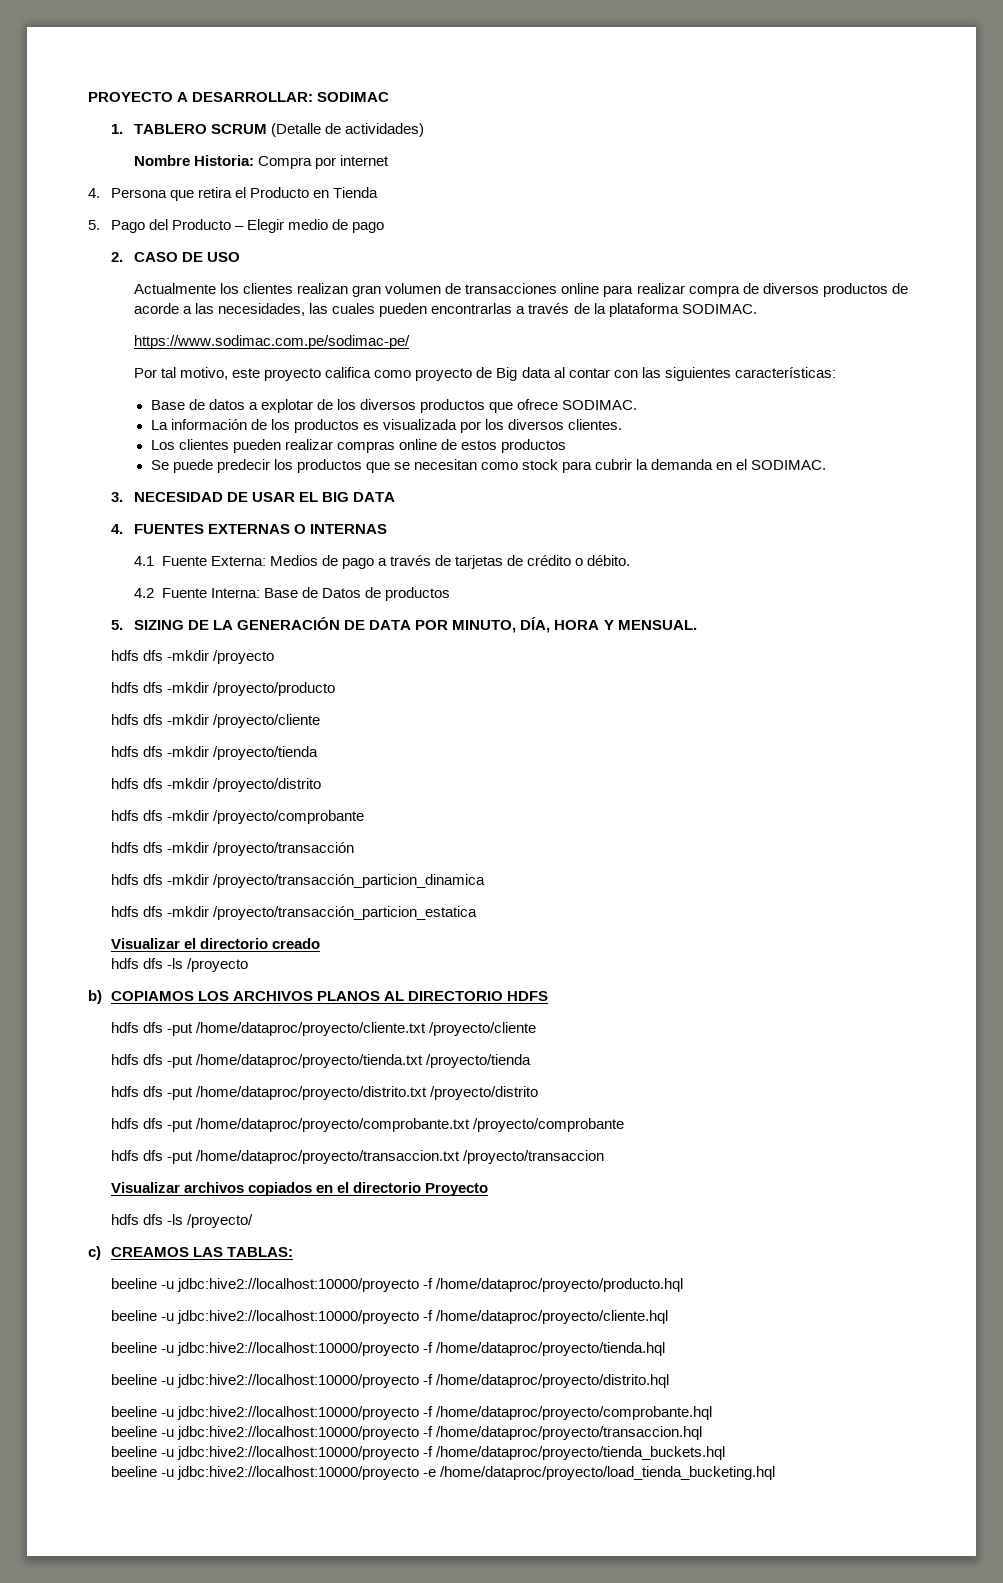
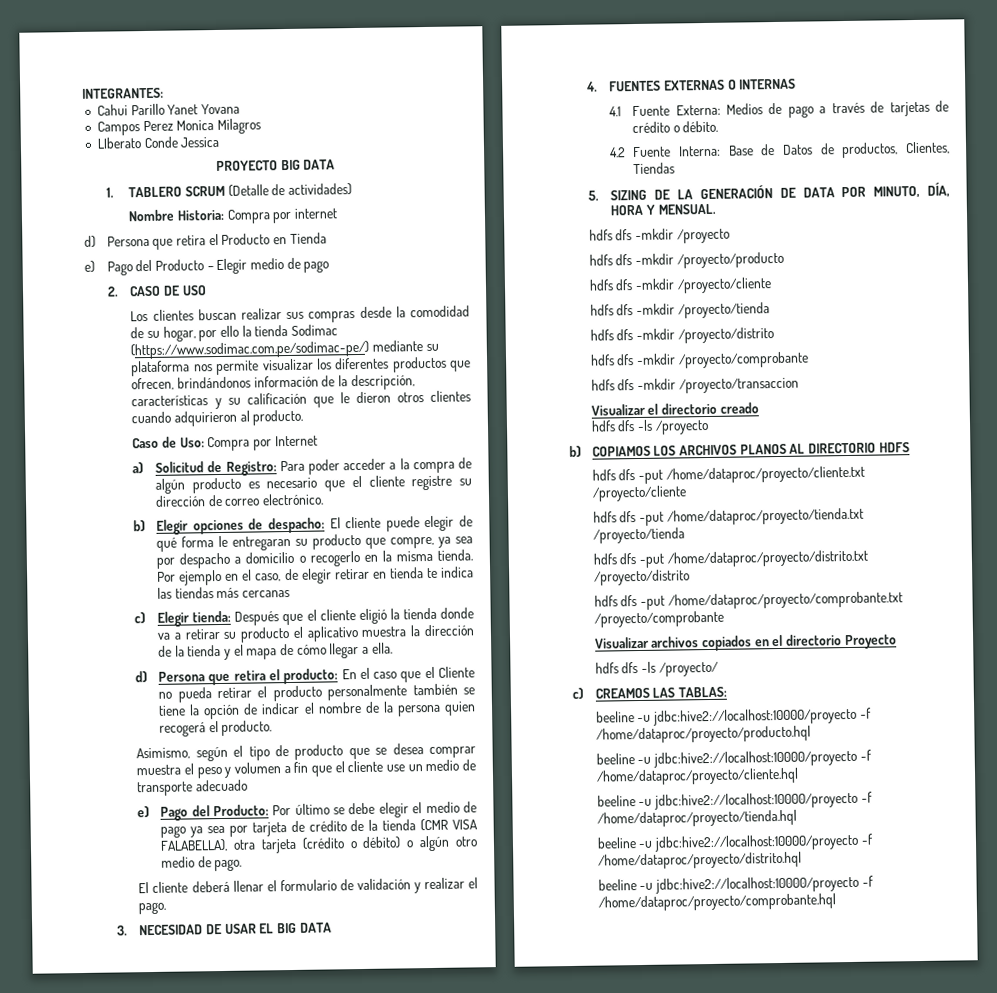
- PROYECTO A DESARROLLAR: SODIMAC
+ INTEGRANTES:
+ Cahui Parillo Yanet Yovana
+ Campos Perez Monica Milagros
+ LIberato Conde Jessica
+ PROYECTO BIG DATA
- 4. Persona que retira el Producto en Tienda
+ d) Persona que retira el Producto en Tienda
- 5. Pago del Producto – Elegir medio de pago
+ e) Pago del Producto – Elegir medio de pago
- Actualmente los clientes realizan gran volumen de transacciones online para realizar compra de diversos productos de acorde a las necesidades, las cuales pueden encontrarlas a través de la plataforma SODIMAC.
- https://www.sodimac.com.pe/sodimac-pe/
- Por tal motivo, este proyecto califica como proyecto de Big data al contar con las siguientes características:
- Base de datos a explotar de los diversos productos que ofrece SODIMAC.
- La información de los productos es visualizada por los diversos clientes.
- Los clientes pueden realizar compras online de estos productos
- Se puede predecir los productos que se necesitan como stock para cubrir la demanda en el SODIMAC.
+ Los clientes buscan realizar sus compras desde la comodidad de su hogar, por ello la tienda Sodimac (https://www.sodimac.com.pe/sodimac-pe/) mediante su plataforma nos permite visualizar los diferentes productos que ofrecen, brindándonos información de la descripción, características y su calificación que le dieron otros clientes cuando adquirieron al producto.
+ Caso de Uso: Compra por Internet
+ a) Solicitud de Registro: Para poder acceder a la compra de algún producto es necesario que el cliente registre su dirección de correo electrónico.
+ b) Elegir opciones de despacho: El cliente puede elegir de qué forma le entregaran su producto que compre, ya sea por despacho a domicilio o recogerlo en la misma tienda. Por ejemplo en el caso, de elegir retirar en tienda te indica las tiendas más cercanas
+ c) Elegir tienda: Después que el cliente eligió la tienda donde va a retirar su producto el aplicativo muestra la dirección de la tienda y el mapa de cómo llegar a ella.
+ d) Persona que retira el producto: En el caso que el Cliente no pueda retirar el producto personalmente también se tiene la opción de indicar el nombre de la persona quien recogerá el producto.
+ Asimismo, según el tipo de producto que se desea comprar muestra el peso y volumen a fin que el cliente use un medio de transporte adecuado
+ e) Pago del Producto: Por último se debe elegir el medio de pago ya sea por tarjeta de crédito de la tienda (CMR VISA FALABELLA), otra tarjeta (crédito o débito) o algún otro medio de pago.
+ El cliente deberá llenar el formulario de validación y realizar el pago.
- 4.2 Fuente Interna: Base de Datos de productos
+ 4.2 Fuente Interna: Base de Datos de productos, Clientes, Tiendas
- hdfs dfs -mkdir /proyecto/transacción
- hdfs dfs -mkdir /proyecto/transacción_particion_dinamica
- hdfs dfs -mkdir /proyecto/transacción_particion_estatica
+ hdfs dfs -mkdir /proyecto/transaccion
- hdfs dfs -put /home/dataproc/proyecto/transaccion.txt /proyecto/transaccion
- beeline -u jdbc:hive2://localhost:10000/proyecto -f /home/dataproc/proyecto/transaccion.hql
- beeline -u jdbc:hive2://localhost:10000/proyecto -f /home/dataproc/proyecto/tienda_buckets.hql
- beeline -u jdbc:hive2://localhost:10000/proyecto -e /home/dataproc/proyecto/load_tienda_bucketing.hql

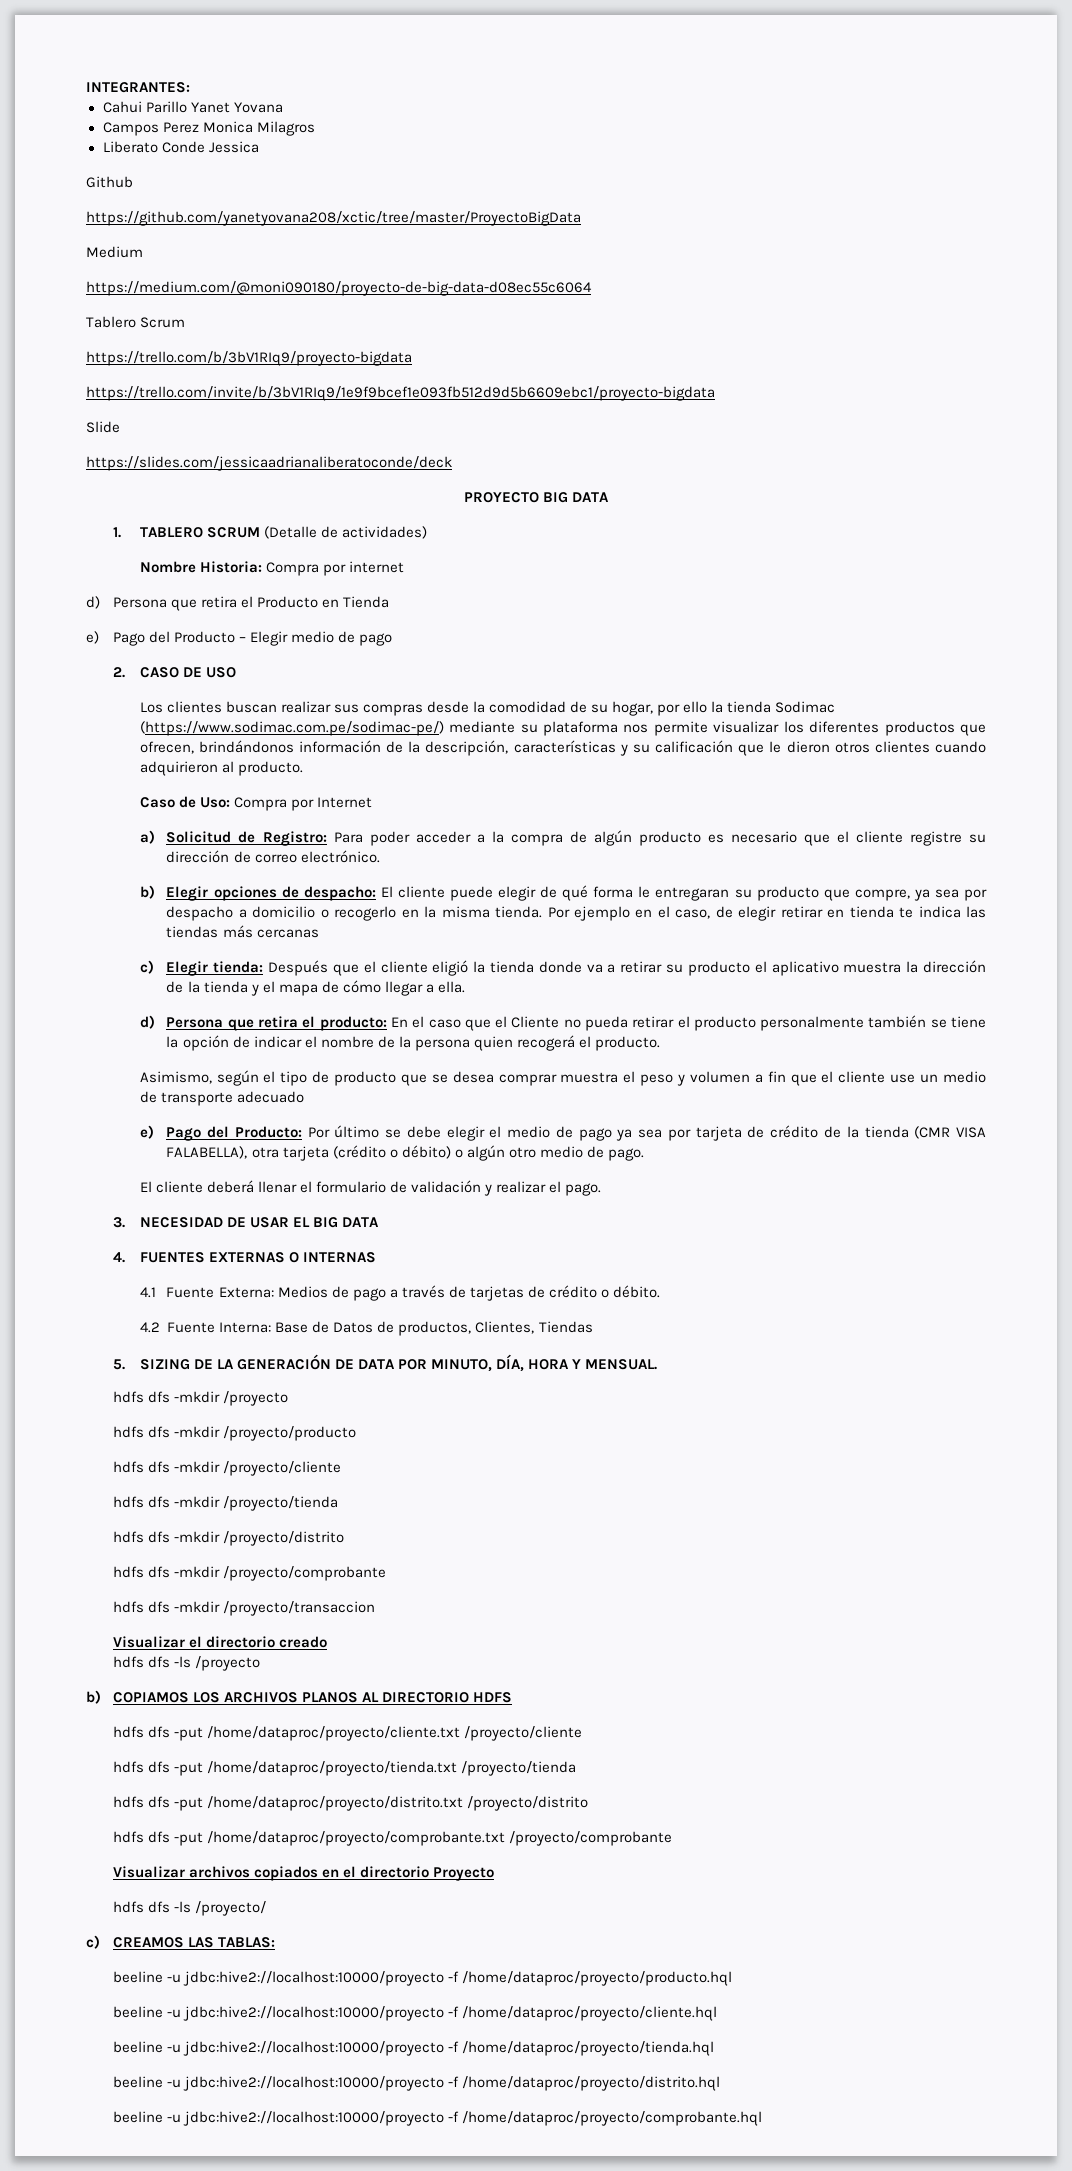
- LIberato Conde Jessica
+ Liberato Conde Jessica
+ Github
+ https://github.com/yanetyovana208/xctic/tree/master/ProyectoBigData
+ Medium
+ https://medium.com/@moni090180/proyecto-de-big-data-d08ec55c6064
+ Tablero Scrum
+ https://trello.com/b/3bV1RIq9/proyecto-bigdata
+ https://trello.com/invite/b/3bV1RIq9/1e9f9bcef1e093fb512d9d5b6609ebc1/proyecto-bigdata
+ Slide
+ https://slides.com/jessicaadrianaliberatoconde/deck

